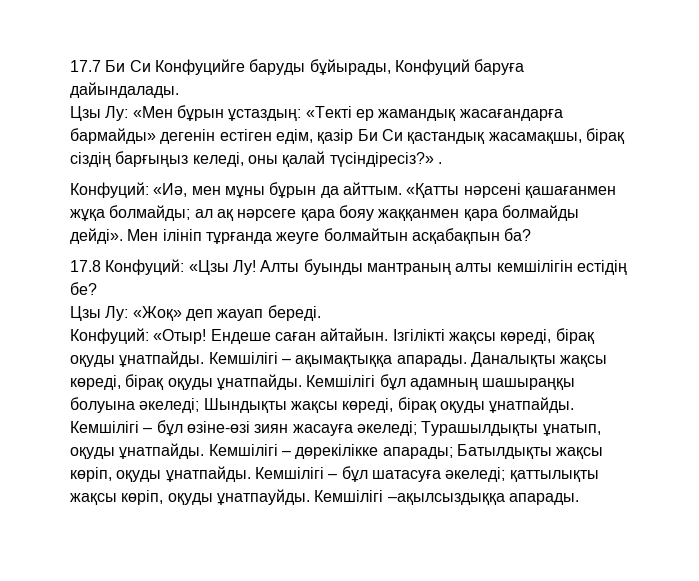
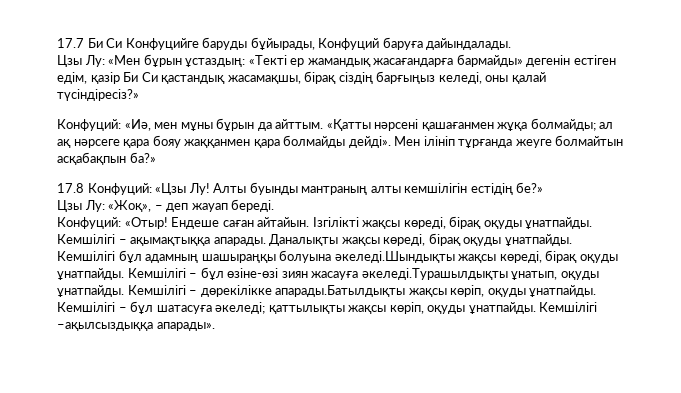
- Цзы Лу: «Мен бұрын ұстаздың: «Текті ер жамандық жасағандарға бармайды» дегенін естіген едім, қазір Би Си қастандық жасамақшы, бірақ сіздің барғыңыз келеді, оны қалай түсіндіресіз?» .
+ Цзы Лу: «Мен бұрын ұстаздың: «Текті ер жамандық жасағандарға бармайды» дегенін естіген едім, қазір Би Си қастандық жасамақшы, бірақ сіздің барғыңыз келеді, оны қалай түсіндіресіз?»
- Мен ілініп тұрғанда жеуге болмайтын асқабақпын ба?
+ Мен ілініп тұрғанда жеуге болмайтын асқабақпын ба?»
- Алты буынды мантраның алты кемшілігін естідің бе?
- Цзы Лу: «Жоқ» деп жауап береді.
+ Алты буынды мантраның алты кемшілігін естідің бе?»
+ Цзы Лу: «Жоқ», – деп жауап береді.
- Кемшілігі бұл адамның шашыраңқы болуына әкеледі; Шындықты жақсы көреді, бірақ оқуды ұнатпайды.
+ Кемшілігі бұл адамның шашыраңқы болуына әкеледі.Шындықты жақсы көреді, бірақ оқуды ұнатпайды.
- Кемшілігі – бұл өзіне-өзі зиян жасауға әкеледі; Турашылдықты ұнатып, оқуды ұнатпайды.
+ Кемшілігі – бұл өзіне-өзі зиян жасауға әкеледі.Турашылдықты ұнатып, оқуды ұнатпайды.
- Кемшілігі – дөрекілікке апарады; Батылдықты жақсы көріп, оқуды ұнатпайды.
+ Кемшілігі – дөрекілікке апарады.Батылдықты жақсы көріп, оқуды ұнатпайды.
- Кемшілігі – бұл шатасуға әкеледі; қаттылықты жақсы көріп, оқуды ұнатпауйды.
+ Кемшілігі – бұл шатасуға әкеледі; қаттылықты жақсы көріп, оқуды ұнатпайды.
- Кемшілігі –ақылсыздыққа апарады.
+ Кемшілігі –ақылсыздыққа апарады».

